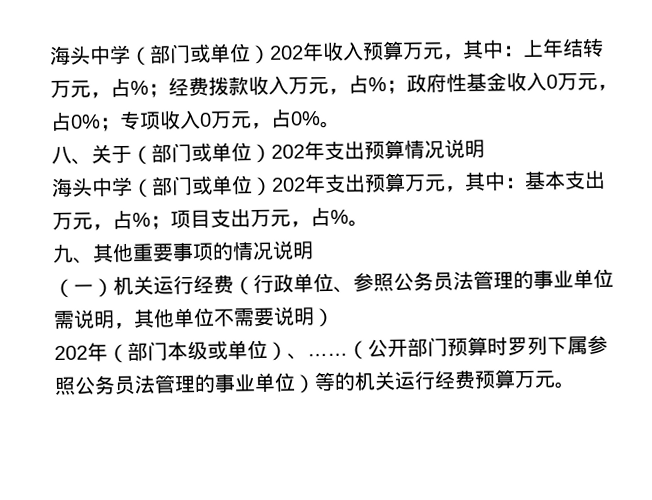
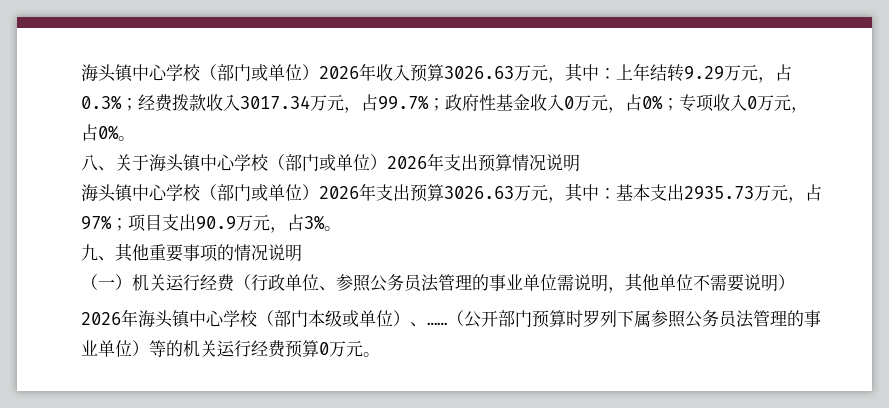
- 海头中学（部门或单位）202年收入预算万元，其中：上年结转万元，占%；经费拨款收入万元，占%；政府性基金收入0万元，占0%；专项收入0万元，占0%。
+ 海头镇中心学校（部门或单位）2026年收入预算3026.63万元，其中：上年结转9.29万元，占0.3%；经费拨款收入3017.34万元，占99.7%；政府性基金收入0万元，占0%；专项收入0万元，占0%。
- 八、关于（部门或单位）202年支出预算情况说明
+ 八、关于海头镇中心学校（部门或单位）2026年支出预算情况说明
- 海头中学（部门或单位）202年支出预算万元，其中：基本支出万元，占%；项目支出万元，占%。
+ 海头镇中心学校（部门或单位）2026年支出预算3026.63万元，其中：基本支出2935.73万元，占97%；项目支出90.9万元，占3%。
- 202年（部门本级或单位）、……
+ 2026年海头镇中心学校（部门本级或单位）、……
- （公开部门预算时罗列下属参照公务员法管理的事业单位）等的机关运行经费预算万元。
+ （公开部门预算时罗列下属参照公务员法管理的事业单位）等的机关运行经费预算0万元。

